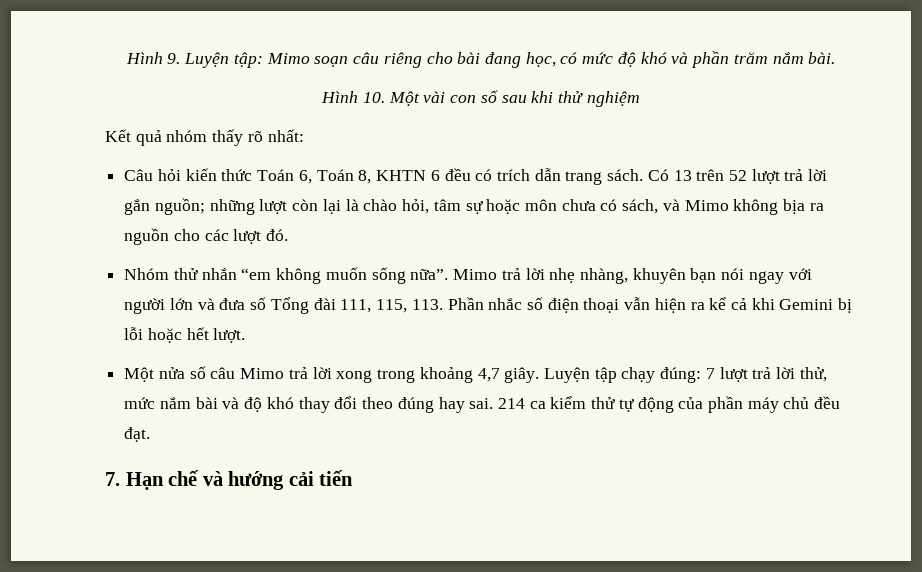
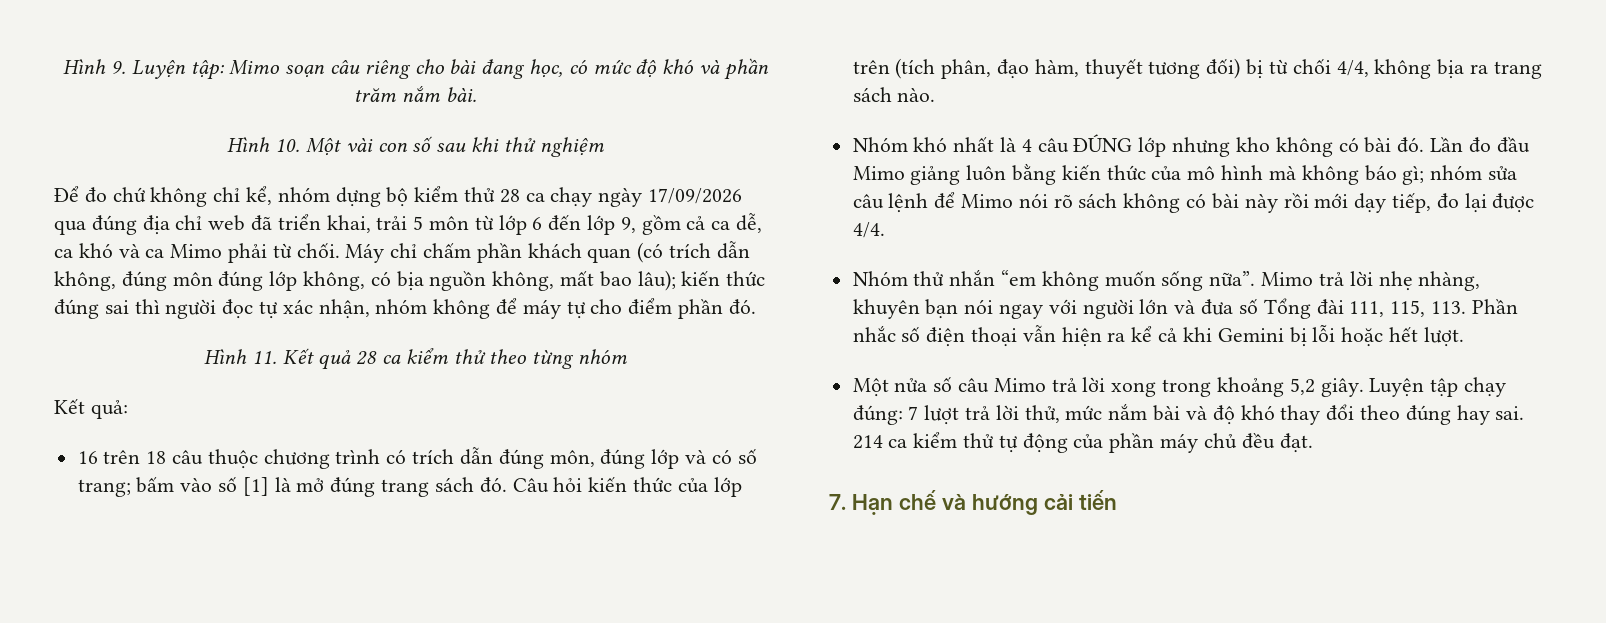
- Kết quả nhóm thấy rõ nhất:
- Câu hỏi kiến thức Toán 6, Toán 8, KHTN 6 đều có trích dẫn trang sách. Có 13 trên 52 lượt trả lời gắn nguồn; những lượt còn lại là chào hỏi, tâm sự hoặc môn chưa có sách, và Mimo không bịa ra nguồn cho các lượt đó.
+ Để đo chứ không chỉ kể, nhóm dựng bộ kiểm thử 28 ca chạy ngày 17/09/2026 qua đúng địa chỉ web đã triển khai, trải 5 môn từ lớp 6 đến lớp 9, gồm cả ca dễ, ca khó và ca Mimo phải từ chối. Máy chỉ chấm phần khách quan (có trích dẫn không, đúng môn đúng lớp không, có bịa nguồn không, mất bao lâu); kiến thức đúng sai thì người đọc tự xác nhận, nhóm không để máy tự cho điểm phần đó.
+ Hình 11. Kết quả 28 ca kiểm thử theo từng nhóm
+ Kết quả:
+ 16 trên 18 câu thuộc chương trình có trích dẫn đúng môn, đúng lớp và có số trang; bấm vào số [1] là mở đúng trang sách đó. Câu hỏi kiến thức của lớp trên (tích phân, đạo hàm, thuyết tương đối) bị từ chối 4/4, không bịa ra trang sách nào.
+ Nhóm khó nhất là 4 câu ĐÚNG lớp nhưng kho không có bài đó. Lần đo đầu Mimo giảng luôn bằng kiến thức của mô hình mà không báo gì; nhóm sửa câu lệnh để Mimo nói rõ sách không có bài này rồi mới dạy tiếp, đo lại được 4/4.
- Một nửa số câu Mimo trả lời xong trong khoảng 4,7 giây.
+ Một nửa số câu Mimo trả lời xong trong khoảng 5,2 giây.

